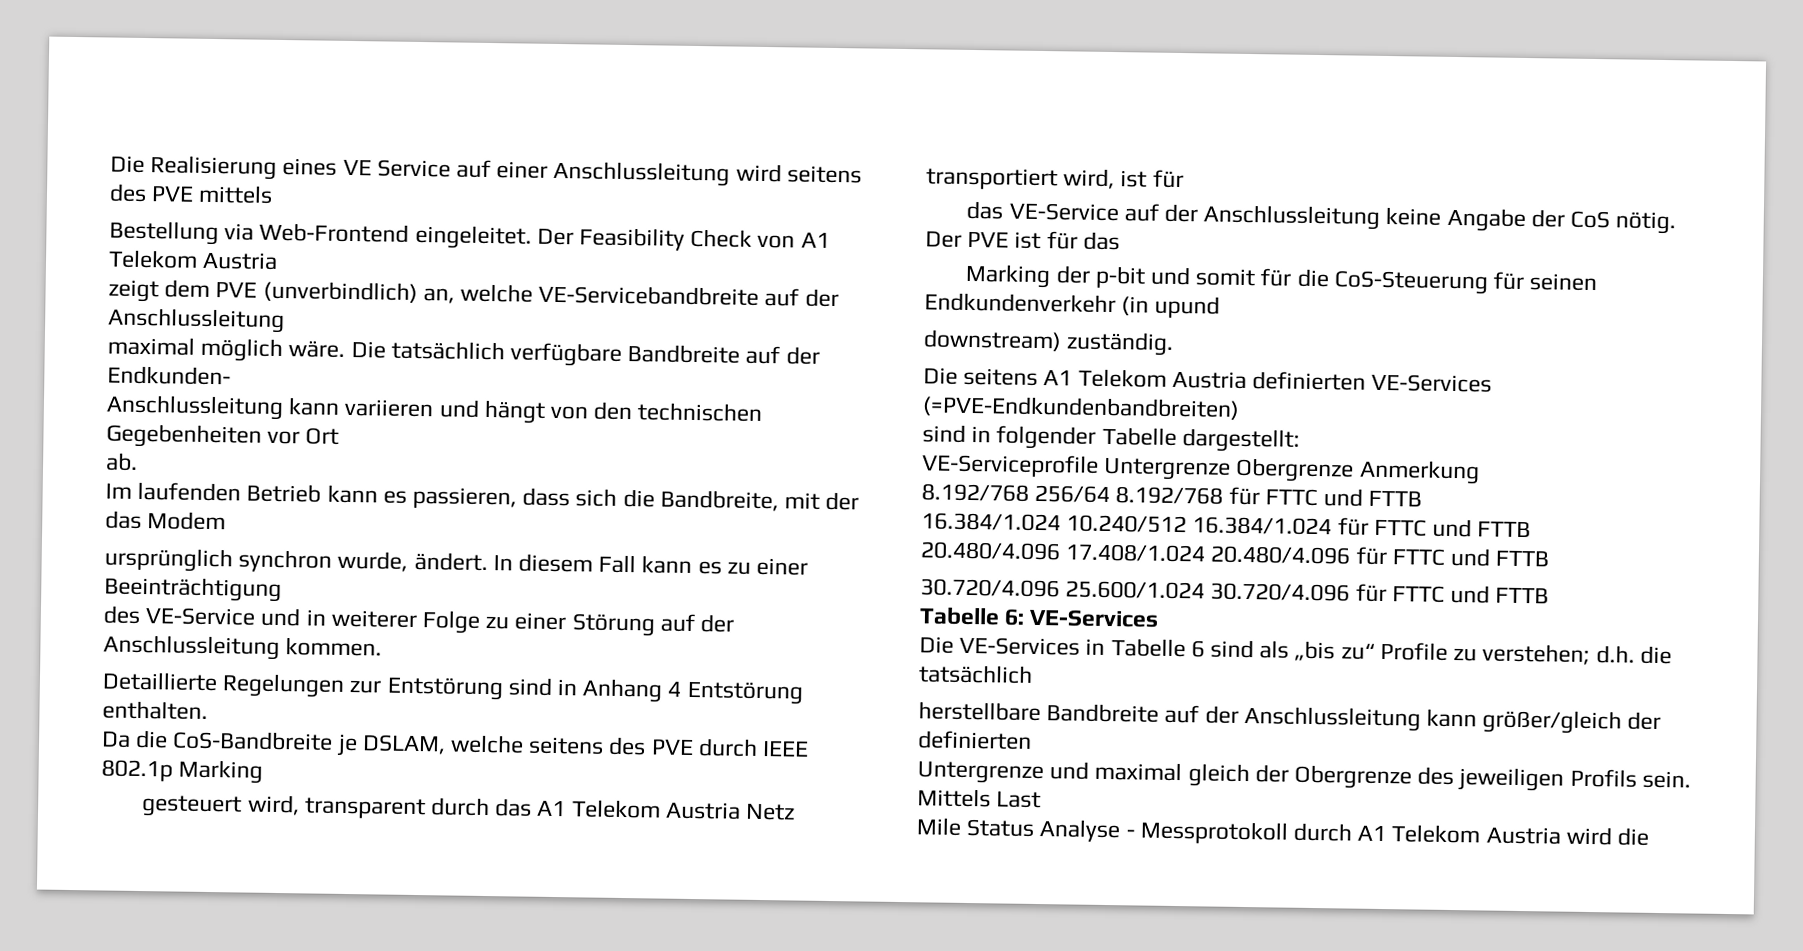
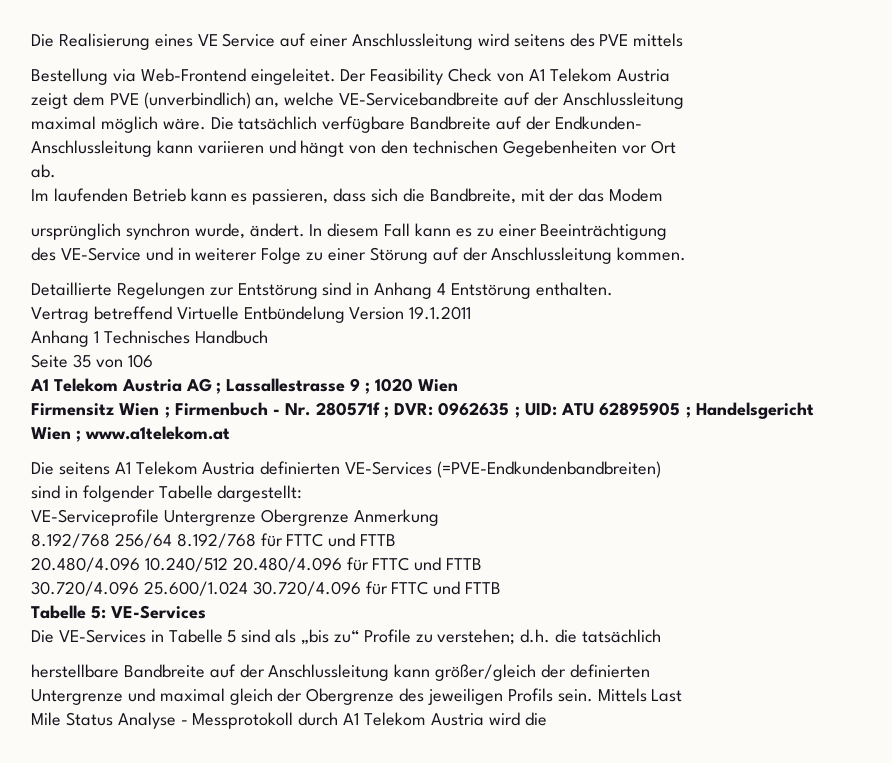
- Da die CoS-Bandbreite je DSLAM, welche seitens des PVE durch IEEE 802.1p Marking
- gesteuert wird, transparent durch das A1 Telekom Austria Netz transportiert wird, ist für
- das VE-Service auf der Anschlussleitung keine Angabe der CoS nötig. Der PVE ist für das
- Marking der p-bit und somit für die CoS-Steuerung für seinen Endkundenverkehr (in upund
- downstream) zuständig.
+ Vertrag betreffend Virtuelle Entbündelung Version 19.1.2011
+ Anhang 1 Technisches Handbuch
+ Seite 35 von 106
+ A1 Telekom Austria AG ; Lassallestrasse 9 ; 1020 Wien
+ Firmensitz Wien ; Firmenbuch - Nr. 280571f ; DVR: 0962635 ; UID: ATU 62895905 ; Handelsgericht Wien ; www.a1telekom.at
- 16.384/1.024 10.240/512 16.384/1.024 für FTTC und FTTB
- 20.480/4.096 17.408/1.024 20.480/4.096 für FTTC und FTTB
+ 20.480/4.096 10.240/512 20.480/4.096 für FTTC und FTTB
- Tabelle 6: VE-Services
+ Tabelle 5: VE-Services
- Die VE-Services in Tabelle 6 sind als „bis zu“ Profile zu verstehen; d.h. die tatsächlich
+ Die VE-Services in Tabelle 5 sind als „bis zu“ Profile zu verstehen; d.h. die tatsächlich

